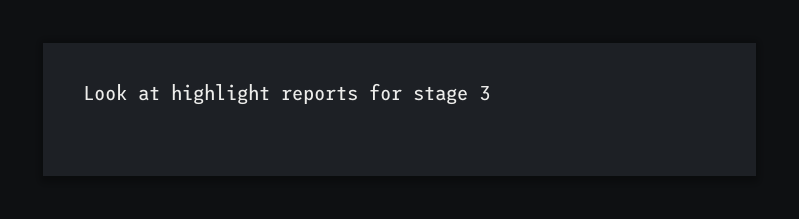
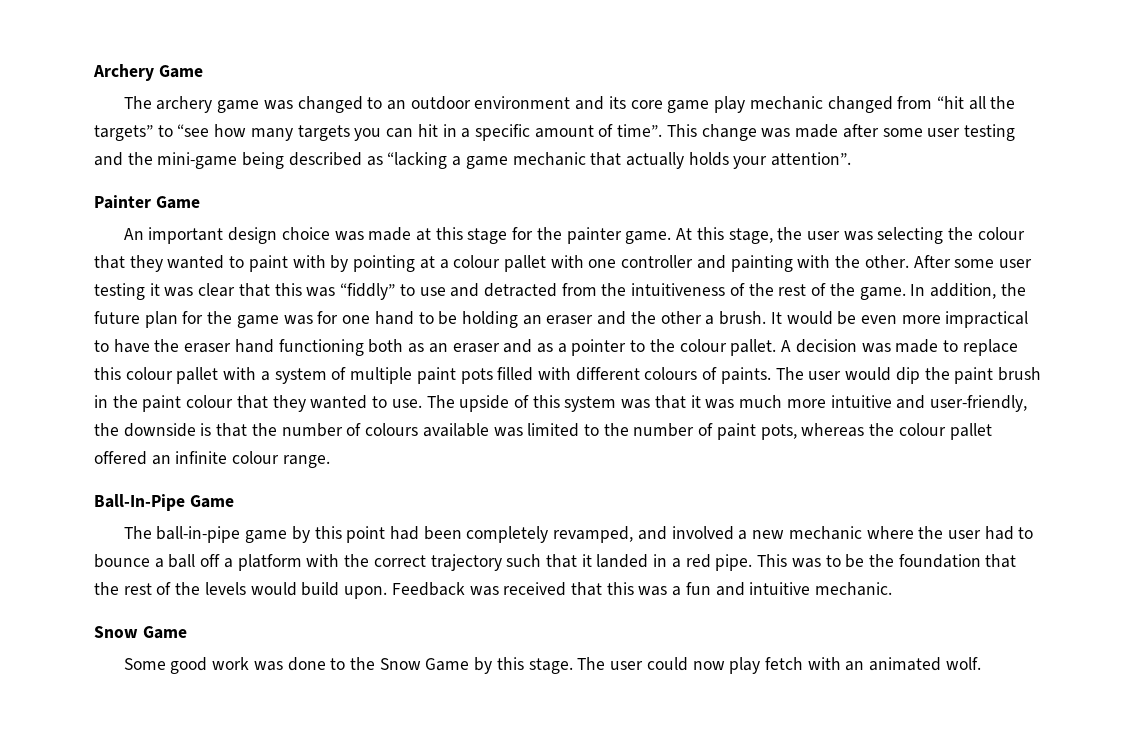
- Look at highlight reports for stage 3
+ Archery Game
+ The archery game was changed to an outdoor environment and its core game play mechanic changed from “hit all the targets” to “see how many targets you can hit in a specific amount of time”. This change was made after some user testing and the mini-game being described as “lacking a game mechanic that actually holds your attention”.
+ Painter Game
+ An important design choice was made at this stage for the painter game. At this stage, the user was selecting the colour that they wanted to paint with by pointing at a colour pallet with one controller and painting with the other. After some user testing it was clear that this was “fiddly” to use and detracted from the intuitiveness of the rest of the game. In addition, the future plan for the game was for one hand to be holding an eraser and the other a brush. It would be even more impractical to have the eraser hand functioning both as an eraser and as a pointer to the colour pallet. A decision was made to replace this colour pallet with a system of multiple paint pots filled with different colours of paints. The user would dip the paint brush in the paint colour that they wanted to use. The upside of this system was that it was much more intuitive and user-friendly, the downside is that the number of colours available was limited to the number of paint pots, whereas the colour pallet offered an infinite colour range.
+ Ball-In-Pipe Game
+ The ball-in-pipe game by this point had been completely revamped, and involved a new mechanic where the user had to bounce a ball off a platform with the correct trajectory such that it landed in a red pipe. This was to be the foundation that the rest of the levels would build upon. Feedback was received that this was a fun and intuitive mechanic.
+ Snow Game
+ Some good work was done to the Snow Game by this stage. The user could now play fetch with an animated wolf.

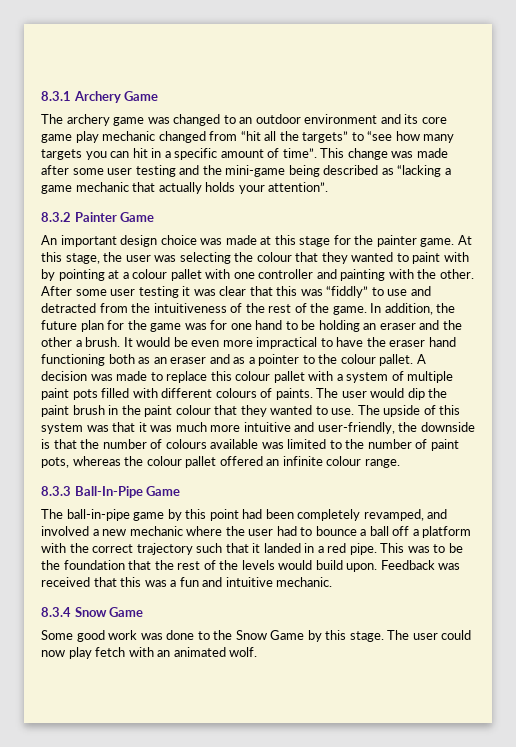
- Archery Game
+ 8.3.1 Archery Game
- Painter Game
+ 8.3.2 Painter Game
- Ball-In-Pipe Game
+ 8.3.3 Ball-In-Pipe Game
  Feedback was received that this was a fun and intuitive mechanic.
- Snow Game
+ 8.3.4 Snow Game

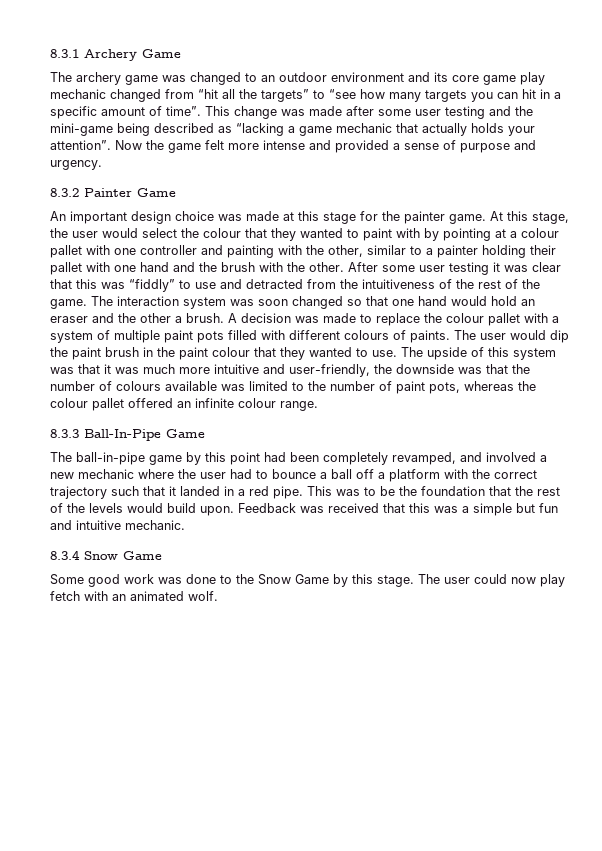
+ Now the game felt more intense and provided a sense of purpose and urgency.
- At this stage, the user was selecting the colour that they wanted to paint with by pointing at a colour pallet with one controller and painting with the other.
+ At this stage, the user would select the colour that they wanted to paint with by pointing at a colour pallet with one controller and painting with the other, similar to a painter holding their pallet with one hand and the brush with the other.
- In addition, the future plan for the game was for one hand to be holding an eraser and the other a brush.
+ The interaction system was soon changed so that one hand would hold an eraser and the other a brush.
- It would be even more impractical to have the eraser hand functioning both as an eraser and as a pointer to the colour pallet.
- A decision was made to replace this colour pallet with a system of multiple paint pots filled with different colours of paints.
+ A decision was made to replace the colour pallet with a system of multiple paint pots filled with different colours of paints.
- The upside of this system was that it was much more intuitive and user-friendly, the downside is that the number of colours available was limited to the number of paint pots, whereas the colour pallet offered an infinite colour range.
+ The upside of this system was that it was much more intuitive and user-friendly, the downside was that the number of colours available was limited to the number of paint pots, whereas the colour pallet offered an infinite colour range.
- Feedback was received that this was a fun and intuitive mechanic.
+ Feedback was received that this was a simple but fun and intuitive mechanic.

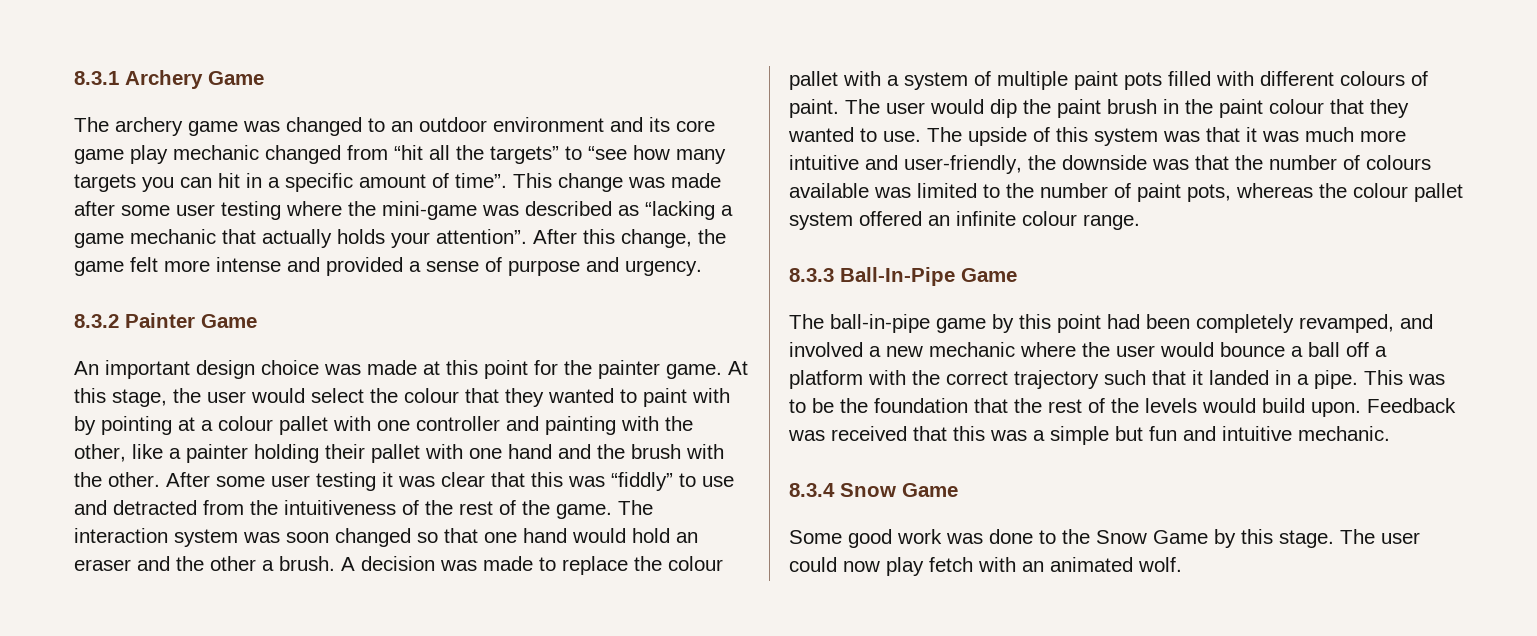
- This change was made after some user testing and the mini-game being described as “lacking a game mechanic that actually holds your attention”.
+ This change was made after some user testing where the mini-game was described as “lacking a game mechanic that actually holds your attention”.
- Now the game felt more intense and provided a sense of purpose and urgency.
+ After this change, the game felt more intense and provided a sense of purpose and urgency.
- An important design choice was made at this stage for the painter game.
+ An important design choice was made at this point for the painter game.
- At this stage, the user would select the colour that they wanted to paint with by pointing at a colour pallet with one controller and painting with the other, similar to a painter holding their pallet with one hand and the brush with the other.
+ At this stage, the user would select the colour that they wanted to paint with by pointing at a colour pallet with one controller and painting with the other, like a painter holding their pallet with one hand and the brush with the other.
- A decision was made to replace the colour pallet with a system of multiple paint pots filled with different colours of paints.
+ A decision was made to replace the colour pallet with a system of multiple paint pots filled with different colours of paint.
- The upside of this system was that it was much more intuitive and user-friendly, the downside was that the number of colours available was limited to the number of paint pots, whereas the colour pallet offered an infinite colour range.
+ The upside of this system was that it was much more intuitive and user-friendly, the downside was that the number of colours available was limited to the number of paint pots, whereas the colour pallet system offered an infinite colour range.
- The ball-in-pipe game by this point had been completely revamped, and involved a new mechanic where the user had to bounce a ball off a platform with the correct trajectory such that it landed in a red pipe.
+ The ball-in-pipe game by this point had been completely revamped, and involved a new mechanic where the user would bounce a ball off a platform with the correct trajectory such that it landed in a pipe.

